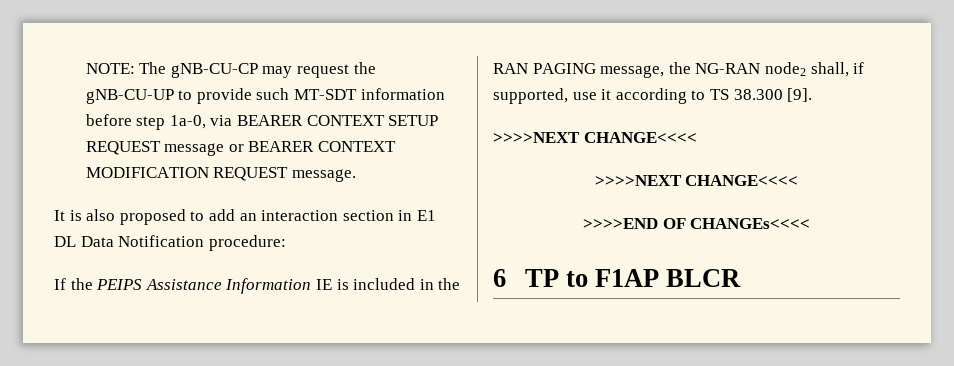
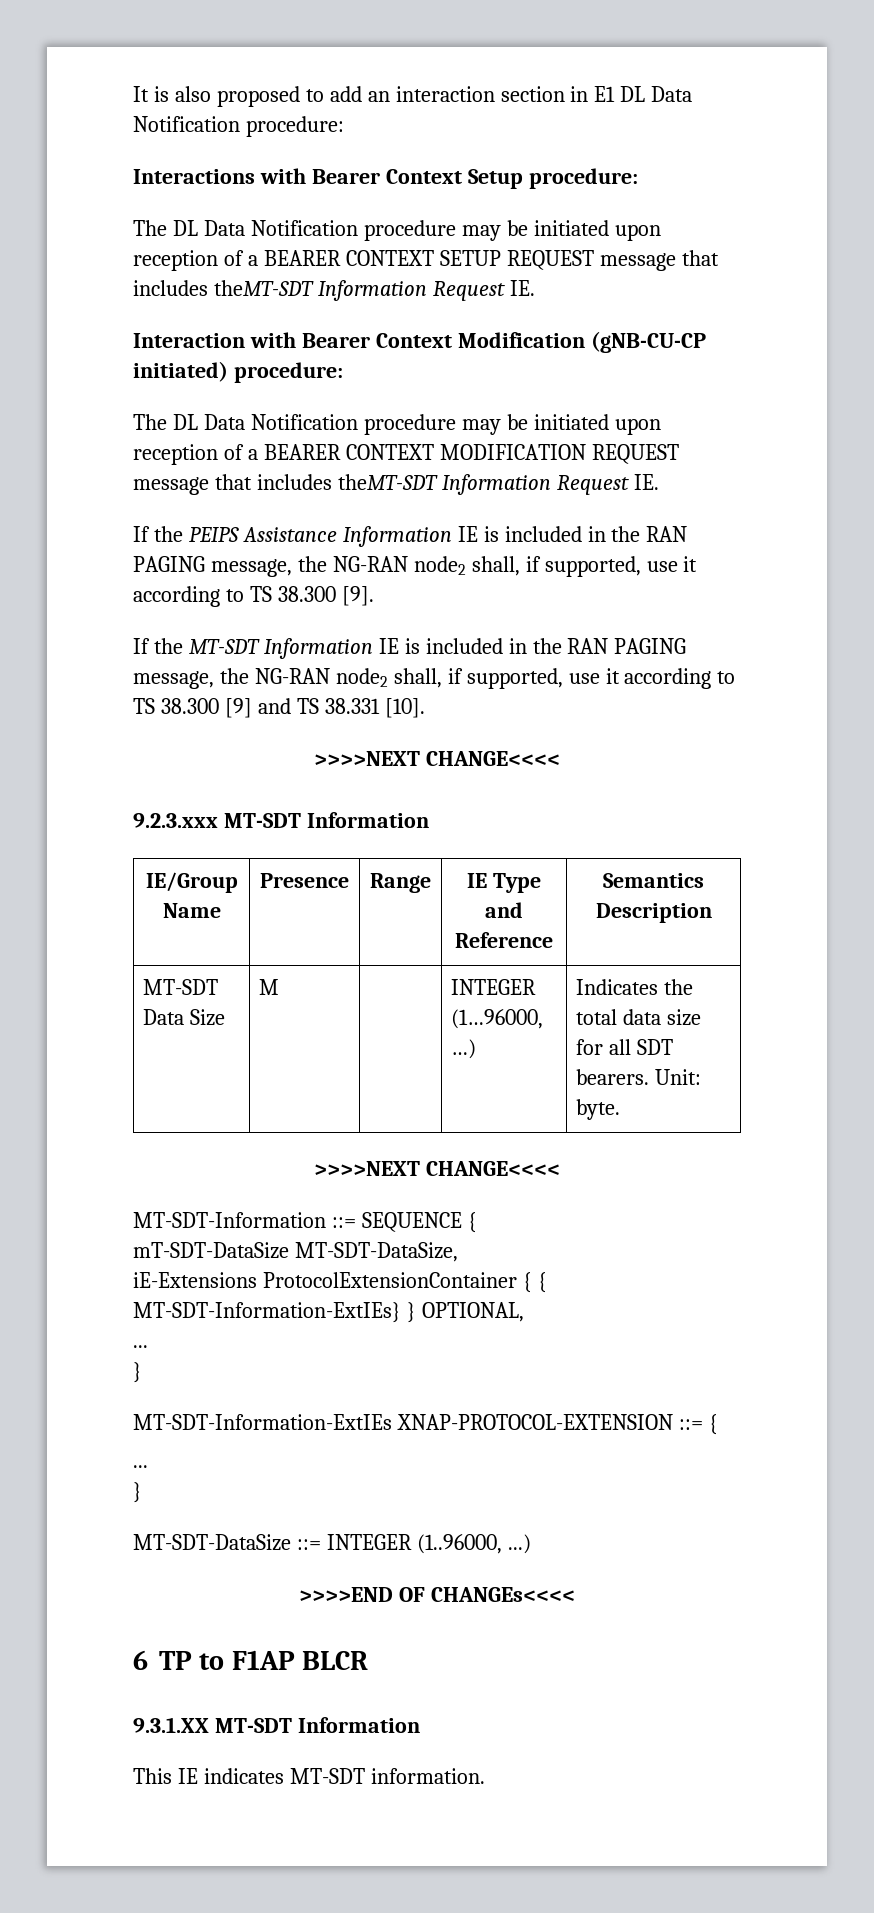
- NOTE: The gNB-CU-CP may request the gNB-CU-UP to provide such MT-SDT information before step 1a-0, via BEARER CONTEXT SETUP REQUEST message or BEARER CONTEXT MODIFICATION REQUEST message.
+ Interactions with Bearer Context Setup procedure:
+ The DL Data Notification procedure may be initiated upon reception of a BEARER CONTEXT SETUP REQUEST message that includes theMT-SDT Information Request IE.
+ Interaction with Bearer Context Modification (gNB-CU-CP initiated) procedure:
+ The DL Data Notification procedure may be initiated upon reception of a BEARER CONTEXT MODIFICATION REQUEST message that includes theMT-SDT Information Request IE.
  If the PEIPS Assistance Information IE is included in the RAN PAGING message, the NG-RAN node2 shall, if supported, use it according to TS 38.300 [9].
+ If the MT-SDT Information IE is included in the RAN PAGING message, the NG-RAN node2 shall, if supported, use it according to TS 38.300 [9] and TS 38.331 [10].
  >>>>NEXT CHANGE<<<<
+ 9.2.3.xxx MT-SDT Information
+ IE/Group Name | Presence | Range | IE Type and Reference | Semantics Description
+ MT-SDT Data Size | M | | INTEGER (1…96000, …) | Indicates the total data size for all SDT bearers. Unit: byte.
  >>>>NEXT CHANGE<<<<
+ MT-SDT-Information ::= SEQUENCE {
+ mT-SDT-DataSize MT-SDT-DataSize,
+ iE-Extensions ProtocolExtensionContainer { { MT-SDT-Information-ExtIEs} } OPTIONAL,
+ ...
+ }
+ MT-SDT-Information-ExtIEs XNAP-PROTOCOL-EXTENSION ::= {
+ ...
+ }
+ MT-SDT-DataSize ::= INTEGER (1..96000, ...)
+ 9.3.1.XX MT-SDT Information
+ This IE indicates MT-SDT information.

